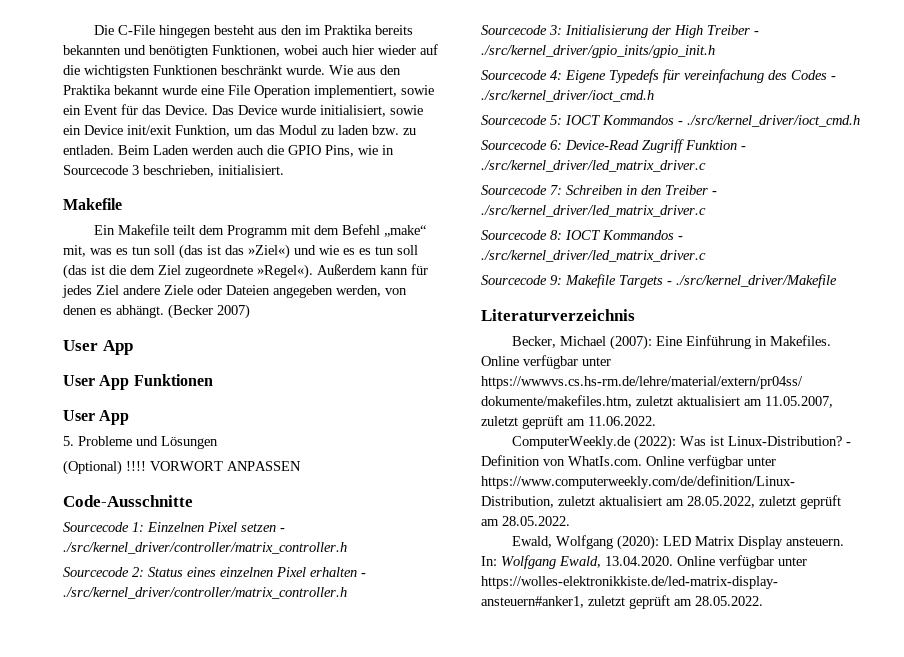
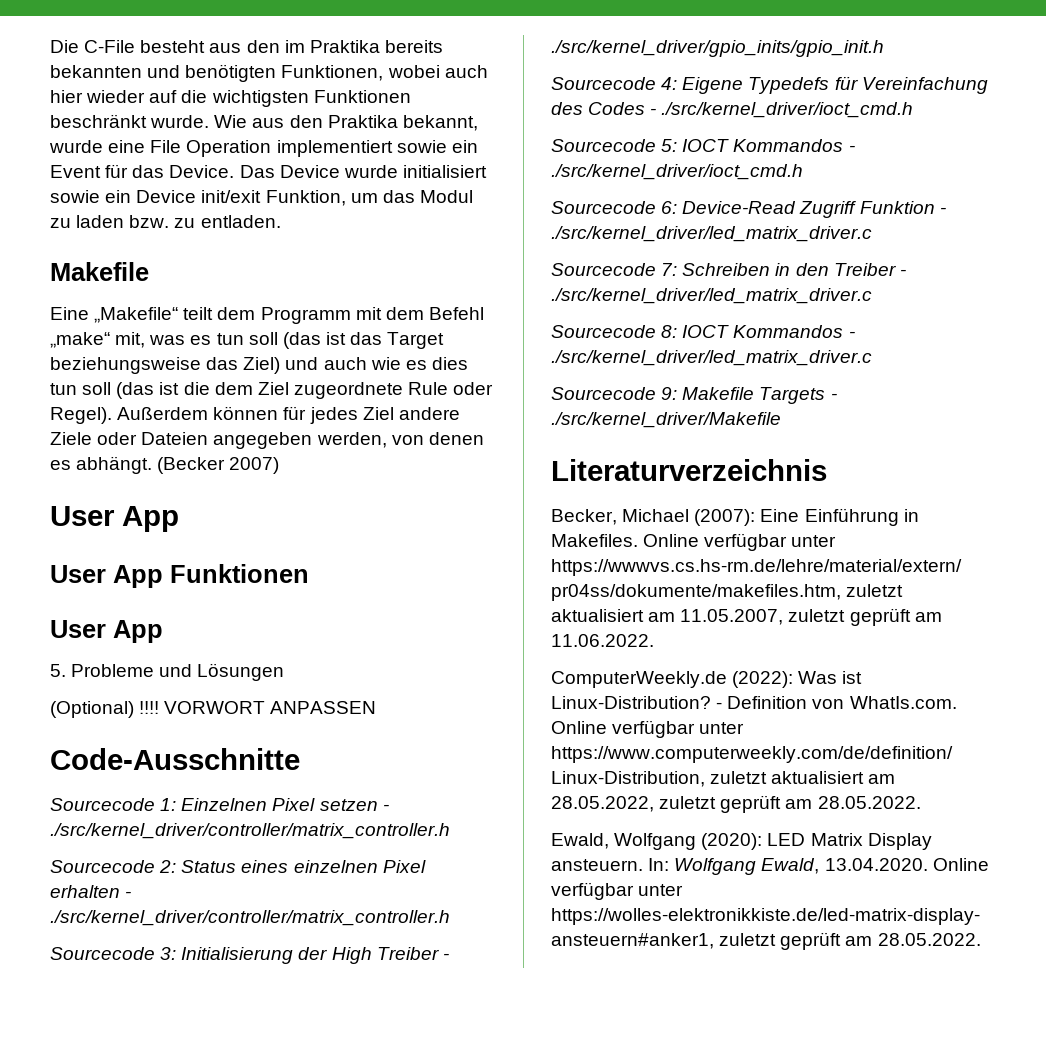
- Die C-File hingegen besteht aus den im Praktika bereits bekannten und benötigten Funktionen, wobei auch hier wieder auf die wichtigsten Funktionen beschränkt wurde.
+ Die C-File besteht aus den im Praktika bereits bekannten und benötigten Funktionen, wobei auch hier wieder auf die wichtigsten Funktionen beschränkt wurde.
- Wie aus den Praktika bekannt wurde eine File Operation implementiert, sowie ein Event für das Device.
+ Wie aus den Praktika bekannt, wurde eine File Operation implementiert sowie ein Event für das Device.
- Das Device wurde initialisiert, sowie ein Device init/exit Funktion, um das Modul zu laden bzw. zu entladen. Beim Laden werden auch die GPIO Pins, wie in Sourcecode 3 beschrieben, initialisiert.
+ Das Device wurde initialisiert sowie ein Device init/exit Funktion, um das Modul zu laden bzw. zu entladen.
- Ein Makefile teilt dem Programm mit dem Befehl „make“ mit, was es tun soll (das ist das »Ziel«) und wie es es tun soll (das ist die dem Ziel zugeordnete »Regel«). Außerdem kann für jedes Ziel andere Ziele oder Dateien angegeben werden, von denen es abhängt.
+ Eine „Makefile“ teilt dem Programm mit dem Befehl „make“ mit, was es tun soll (das ist das Target beziehungsweise das Ziel) und auch wie es dies tun soll (das ist die dem Ziel zugeordnete Rule oder Regel). Außerdem können für jedes Ziel andere Ziele oder Dateien angegeben werden, von denen es abhängt.
- Sourcecode 4: Eigene Typedefs für vereinfachung des Codes - ./src/kernel_driver/ioct_cmd.h
+ Sourcecode 4: Eigene Typedefs für Vereinfachung des Codes - ./src/kernel_driver/ioct_cmd.h

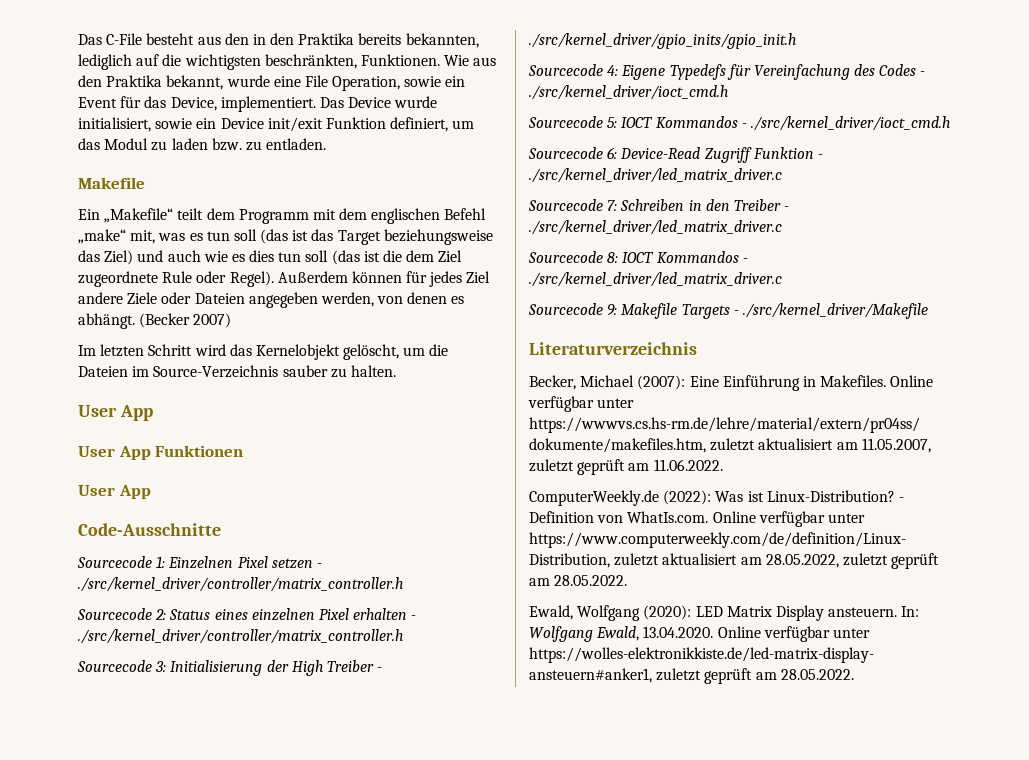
- Die C-File besteht aus den im Praktika bereits bekannten und benötigten Funktionen, wobei auch hier wieder auf die wichtigsten Funktionen beschränkt wurde.
+ Das C-File besteht aus den in den Praktika bereits bekannten, lediglich auf die wichtigsten beschränkten, Funktionen.
- Wie aus den Praktika bekannt, wurde eine File Operation implementiert sowie ein Event für das Device.
+ Wie aus den Praktika bekannt, wurde eine File Operation, sowie ein Event für das Device, implementiert.
- Das Device wurde initialisiert sowie ein Device init/exit Funktion, um das Modul zu laden bzw. zu entladen.
+ Das Device wurde initialisiert, sowie ein Device init/exit Funktion definiert, um das Modul zu laden bzw. zu entladen.
- Eine „Makefile“ teilt dem Programm mit dem Befehl „make“ mit, was es tun soll (das ist das Target beziehungsweise das Ziel) und auch wie es dies tun soll (das ist die dem Ziel zugeordnete Rule oder Regel).
+ Ein „Makefile“ teilt dem Programm mit dem englischen Befehl „make“ mit, was es tun soll (das ist das Target beziehungsweise das Ziel) und auch wie es dies tun soll (das ist die dem Ziel zugeordnete Rule oder Regel).
+ Im letzten Schritt wird das Kernelobjekt gelöscht, um die Dateien im Source-Verzeichnis sauber zu halten.
- 5. Probleme und Lösungen
- (Optional) !!!! VORWORT ANPASSEN

